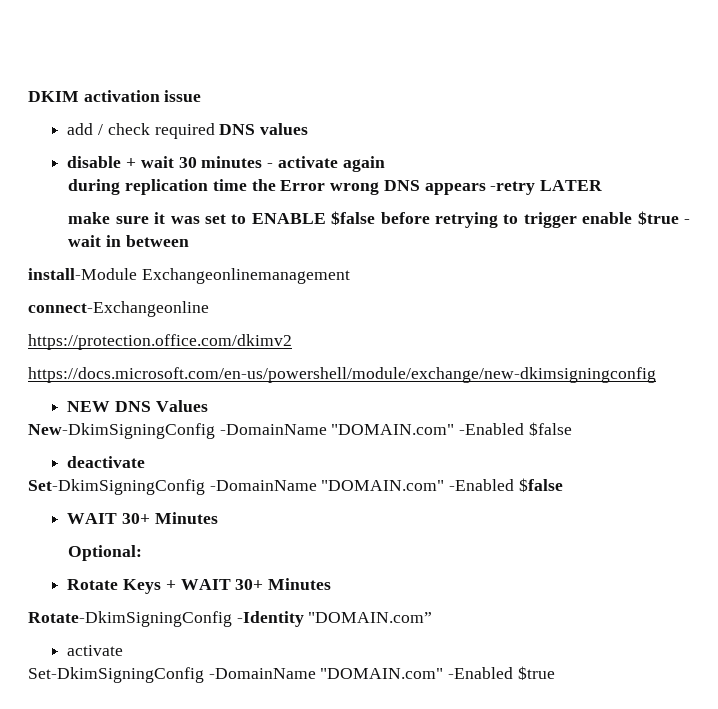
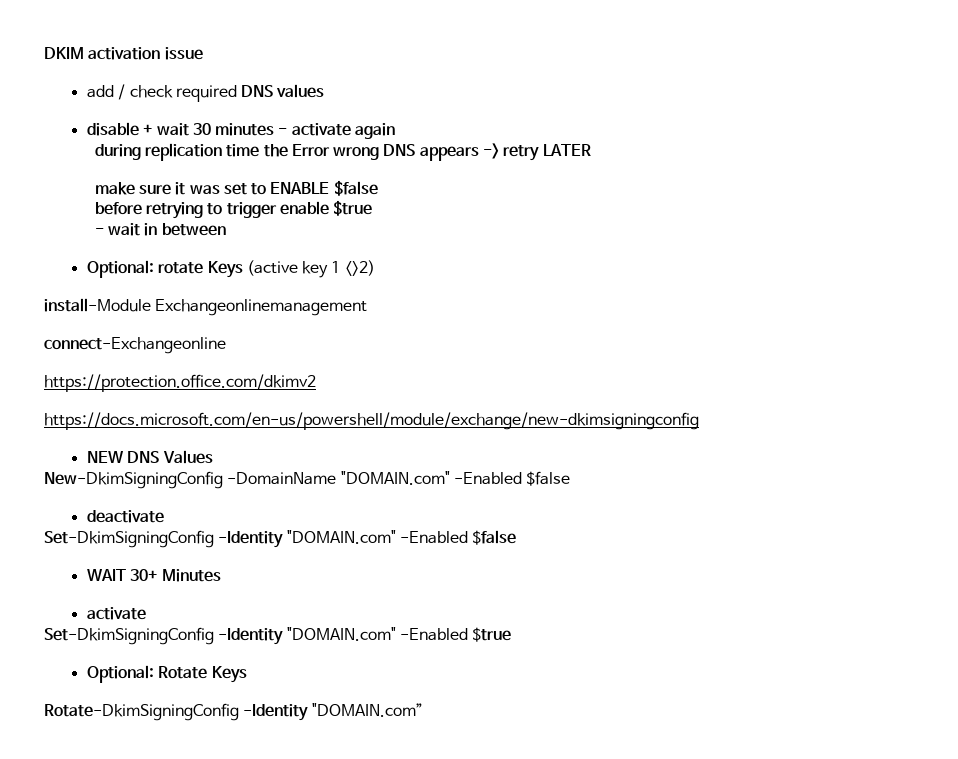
- during replication time the Error wrong DNS appears -retry LATER
+ during replication time the Error wrong DNS appears -> retry LATER
- make sure it was set to ENABLE $false before retrying to trigger enable $true - wait in between
+ make sure it was set to ENABLE $false
+ before retrying to trigger enable $true
+ - wait in between
+ Optional: rotate Keys (active key 1 <>2)
- Set-DkimSigningConfig -DomainName "DOMAIN.com" -Enabled $false
+ Set-DkimSigningConfig -Identity "DOMAIN.com" -Enabled $false
  WAIT 30+ Minutes
- Optional:
- Rotate Keys + WAIT 30+ Minutes
+ activate
+ Set-DkimSigningConfig -Identity "DOMAIN.com" -Enabled $true
+ Optional: Rotate Keys
  Rotate-DkimSigningConfig -Identity "DOMAIN.com”
- activate
- Set-DkimSigningConfig -DomainName "DOMAIN.com" -Enabled $true

